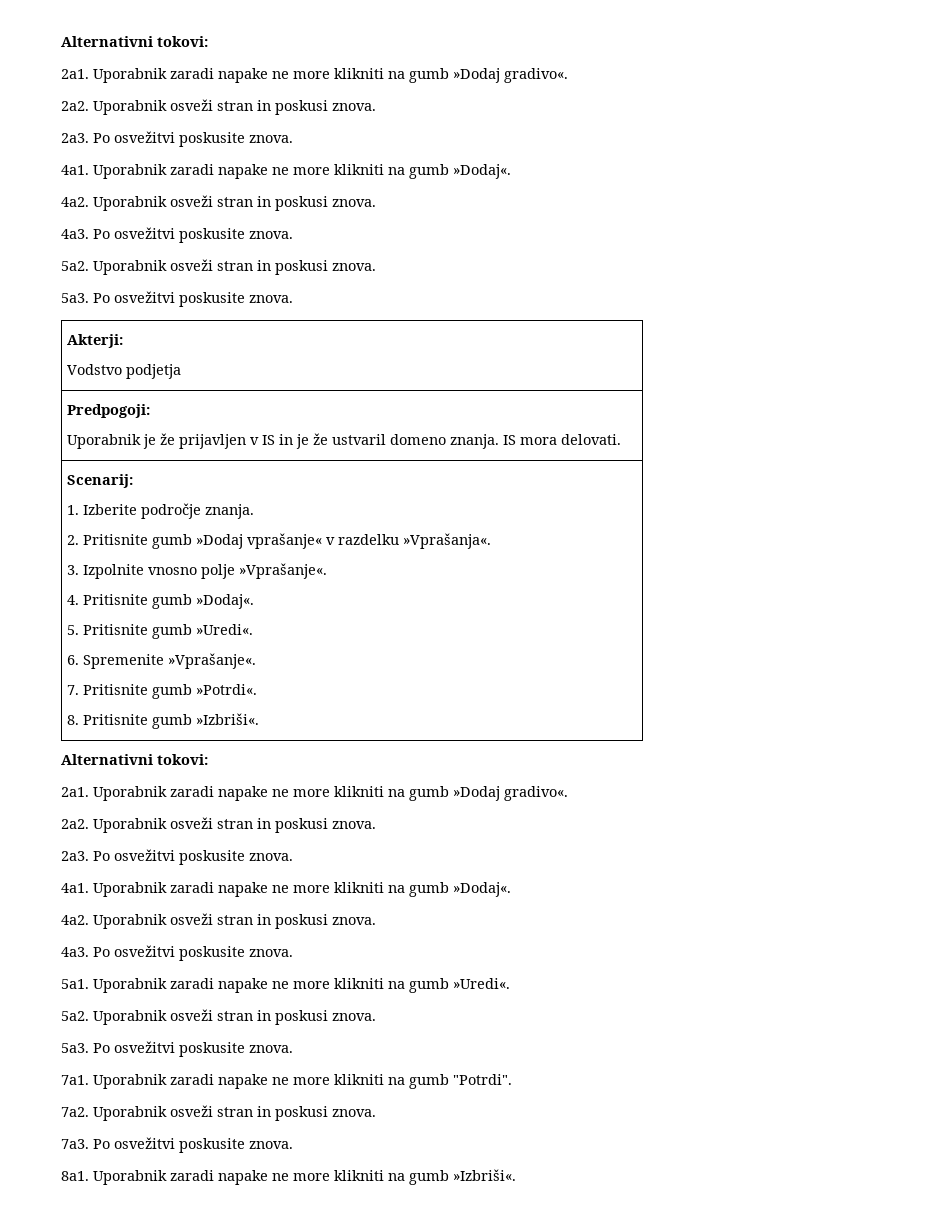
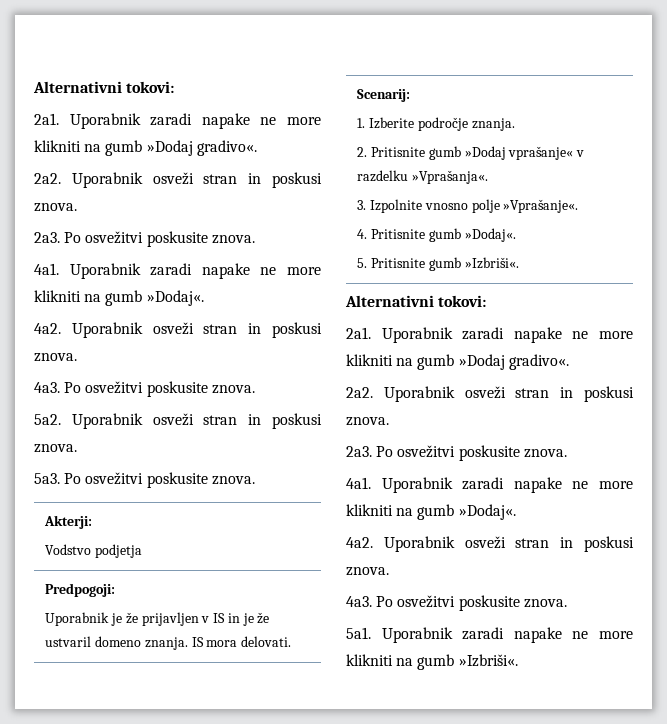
  Scenarij:
  1. Izberite področje znanja.
  2. Pritisnite gumb »Dodaj vprašanje« v razdelku »Vprašanja«.
  3. Izpolnite vnosno polje »Vprašanje«.
  4. Pritisnite gumb »Dodaj«.
- 5. Pritisnite gumb »Uredi«.
- 6. Spremenite »Vprašanje«.
- 7. Pritisnite gumb »Potrdi«.
- 8. Pritisnite gumb »Izbriši«.
+ 5. Pritisnite gumb »Izbriši«.
- Uporabnik zaradi napake ne more klikniti na gumb »Uredi«.
- 5a2. Uporabnik osveži stran in poskusi znova.
- 5a3. Po osvežitvi poskusite znova.
- 7a1. Uporabnik zaradi napake ne more klikniti na gumb "Potrdi".
- 7a2. Uporabnik osveži stran in poskusi znova.
- 7a3. Po osvežitvi poskusite znova.
- 8a1. Uporabnik zaradi napake ne more klikniti na gumb »Izbriši«.
+ Uporabnik zaradi napake ne more klikniti na gumb »Izbriši«.

